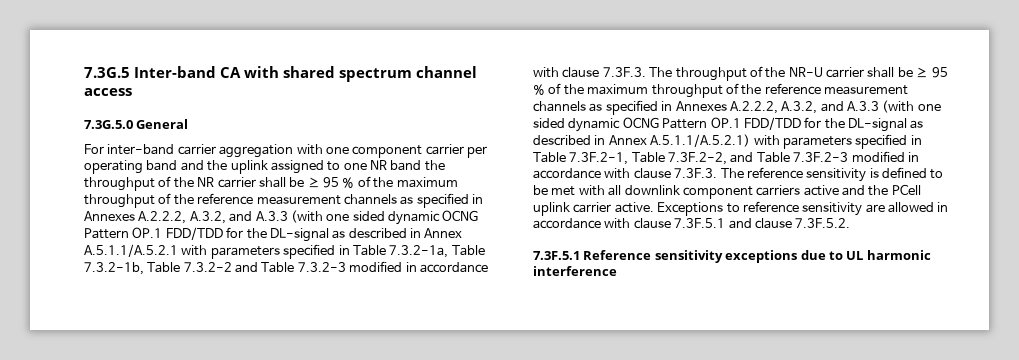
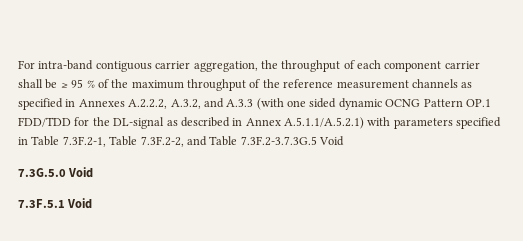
- 7.3G.5 Inter-band CA with shared spectrum channel access
- 7.3G.5.0 General
- For inter-band carrier aggregation with one component carrier per operating band and the uplink assigned to one NR band the throughput of the NR carrier shall be ≥ 95 % of the maximum throughput of the reference measurement channels as specified in Annexes A.2.2.2, A.3.2, and A.3.3 (with one sided dynamic OCNG Pattern OP.1 FDD/TDD for the DL-signal as described in Annex A.5.1.1/A.5.2.1 with parameters specified in Table 7.3.2-1a, Table 7.3.2-1b, Table 7.3.2-2 and Table 7.3.2-3 modified in accordance with clause 7.3F.3. The throughput of the NR-U carrier shall be ≥ 95 % of the maximum throughput of the reference measurement channels as specified in Annexes A.2.2.2, A.3.2, and A.3.3 (with one sided dynamic OCNG Pattern OP.1 FDD/TDD for the DL-signal as described in Annex A.5.1.1/A.5.2.1) with parameters specified in Table 7.3F.2-1, Table 7.3F.2-2, and Table 7.3F.2-3 modified in accordance with clause 7.3F.3. The reference sensitivity is defined to be met with all downlink component carriers active and the PCell uplink carrier active. Exceptions to reference sensitivity are allowed in accordance with clause 7.3F.5.1 and clause 7.3F.5.2.
- 7.3F.5.1 Reference sensitivity exceptions due to UL harmonic interference
+ For intra-band contiguous carrier aggregation, the throughput of each component carrier shall be ≥ 95 % of the maximum throughput of the reference measurement channels as specified in Annexes A.2.2.2, A.3.2, and A.3.3 (with one sided dynamic OCNG Pattern OP.1 FDD/TDD for the DL-signal as described in Annex A.5.1.1/A.5.2.1) with parameters specified in Table 7.3F.2-1, Table 7.3F.2-2, and Table 7.3F.2-3.7.3G.5 Void
+ 7.3G.5.0 Void
+ 7.3F.5.1 Void

